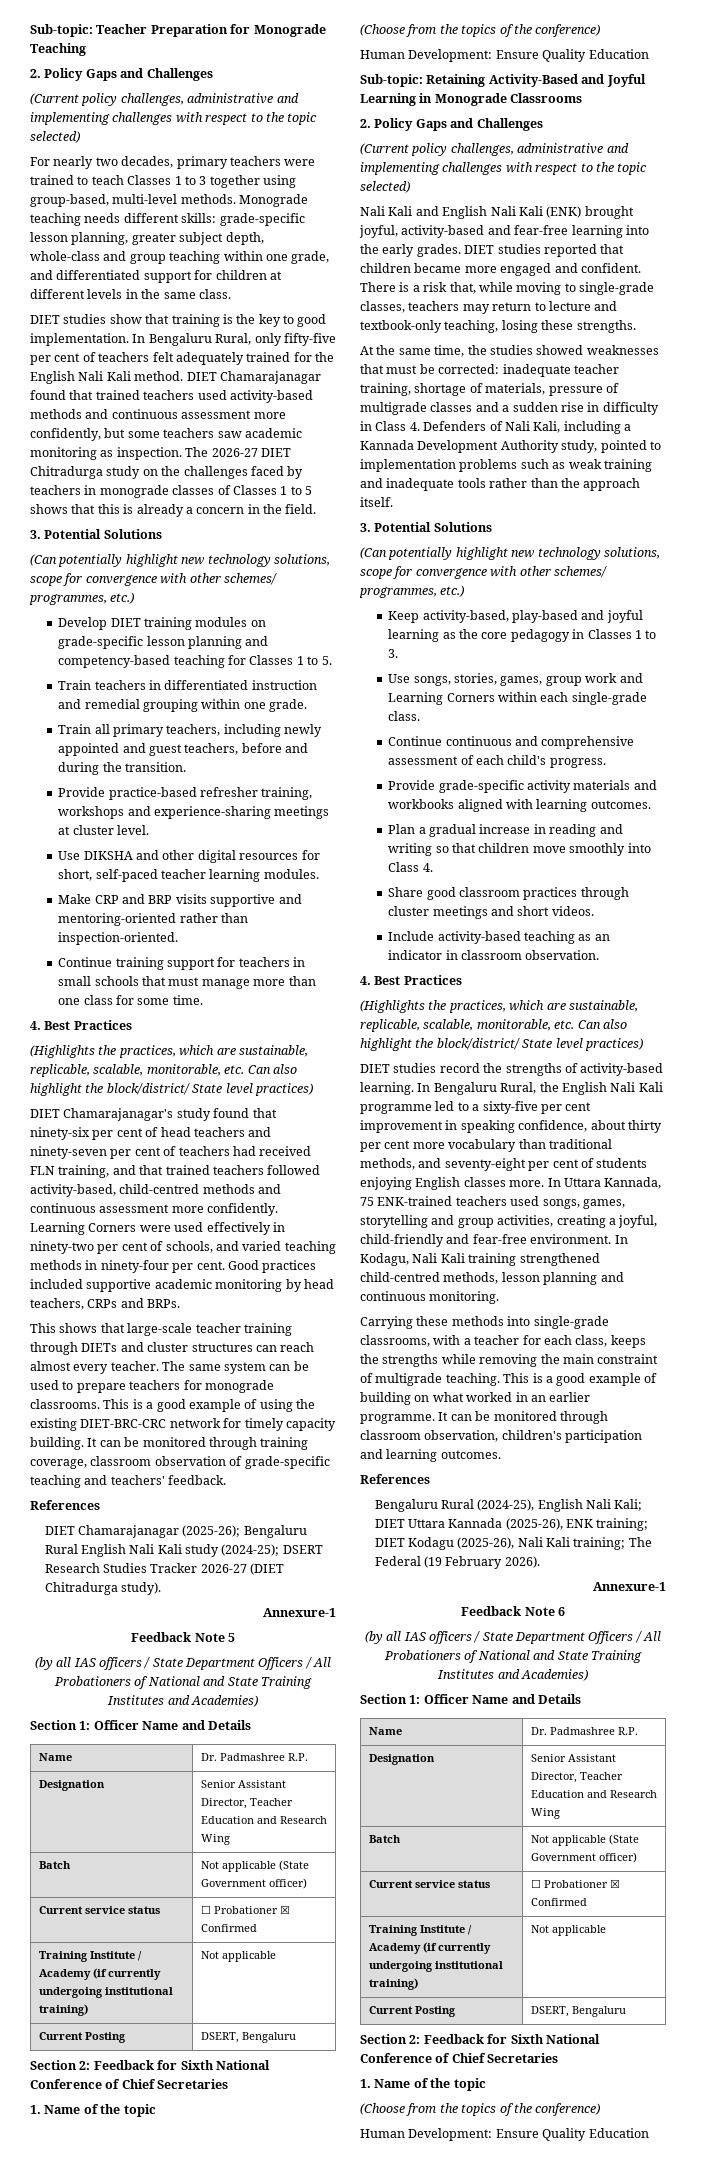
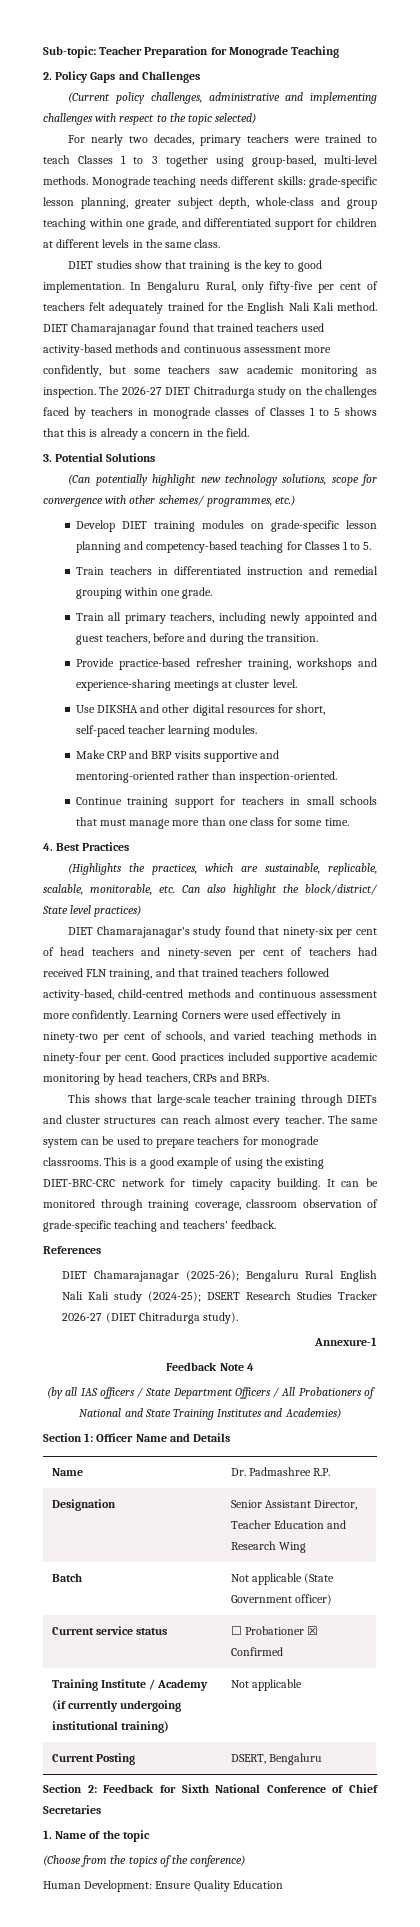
- Feedback Note 5
+ Feedback Note 4
- Sub-topic: Retaining Activity-Based and Joyful Learning in Monograde Classrooms
- 2. Policy Gaps and Challenges
- (Current policy challenges, administrative and implementing challenges with respect to the topic selected)
- Nali Kali and English Nali Kali (ENK) brought joyful, activity-based and fear-free learning into the early grades. DIET studies reported that children became more engaged and confident. There is a risk that, while moving to single-grade classes, teachers may return to lecture and textbook-only teaching, losing these strengths.
- At the same time, the studies showed weaknesses that must be corrected: inadequate teacher training, shortage of materials, pressure of multigrade classes and a sudden rise in difficulty in Class 4. Defenders of Nali Kali, including a Kannada Development Authority study, pointed to implementation problems such as weak training and inadequate tools rather than the approach itself.
- 3. Potential Solutions
- (Can potentially highlight new technology solutions, scope for convergence with other schemes/ programmes, etc.)
- Keep activity-based, play-based and joyful learning as the core pedagogy in Classes 1 to 3.
- Use songs, stories, games, group work and Learning Corners within each single-grade class.
- Continue continuous and comprehensive assessment of each child's progress.
- Provide grade-specific activity materials and workbooks aligned with learning outcomes.
- Plan a gradual increase in reading and writing so that children move smoothly into Class 4.
- Share good classroom practices through cluster meetings and short videos.
- Include activity-based teaching as an indicator in classroom observation.
- 4. Best Practices
- (Highlights the practices, which are sustainable, replicable, scalable, monitorable, etc. Can also highlight the block/district/ State level practices)
- DIET studies record the strengths of activity-based learning. In Bengaluru Rural, the English Nali Kali programme led to a sixty-five per cent improvement in speaking confidence, about thirty per cent more vocabulary than traditional methods, and seventy-eight per cent of students enjoying English classes more. In Uttara Kannada, 75 ENK-trained teachers used songs, games, storytelling and group activities, creating a joyful, child-friendly and fear-free environment. In Kodagu, Nali Kali training strengthened child-centred methods, lesson planning and continuous monitoring.
- Carrying these methods into single-grade classrooms, with a teacher for each class, keeps the strengths while removing the main constraint of multigrade teaching. This is a good example of building on what worked in an earlier programme. It can be monitored through classroom observation, children's participation and learning outcomes.
- References
- Bengaluru Rural (2024-25), English Nali Kali; DIET Uttara Kannada (2025-26), ENK training; DIET Kodagu (2025-26), Nali Kali training; The Federal (19 February 2026).
- Annexure-1
- Feedback Note 6
- (by all IAS officers / State Department Officers / All Probationers of National and State Training Institutes and Academies)
- Section 1: Officer Name and Details
- Name | Dr. Padmashree R.P.
- Designation | Senior Assistant Director, Teacher Education and Research Wing
- Batch | Not applicable (State Government officer)
- Current service status | ☐ Probationer ☒ Confirmed
- Training Institute / Academy (if currently undergoing institutional training) | Not applicable
- Current Posting | DSERT, Bengaluru
- Section 2: Feedback for Sixth National Conference of Chief Secretaries
- 1. Name of the topic
- (Choose from the topics of the conference)
- Human Development: Ensure Quality Education

